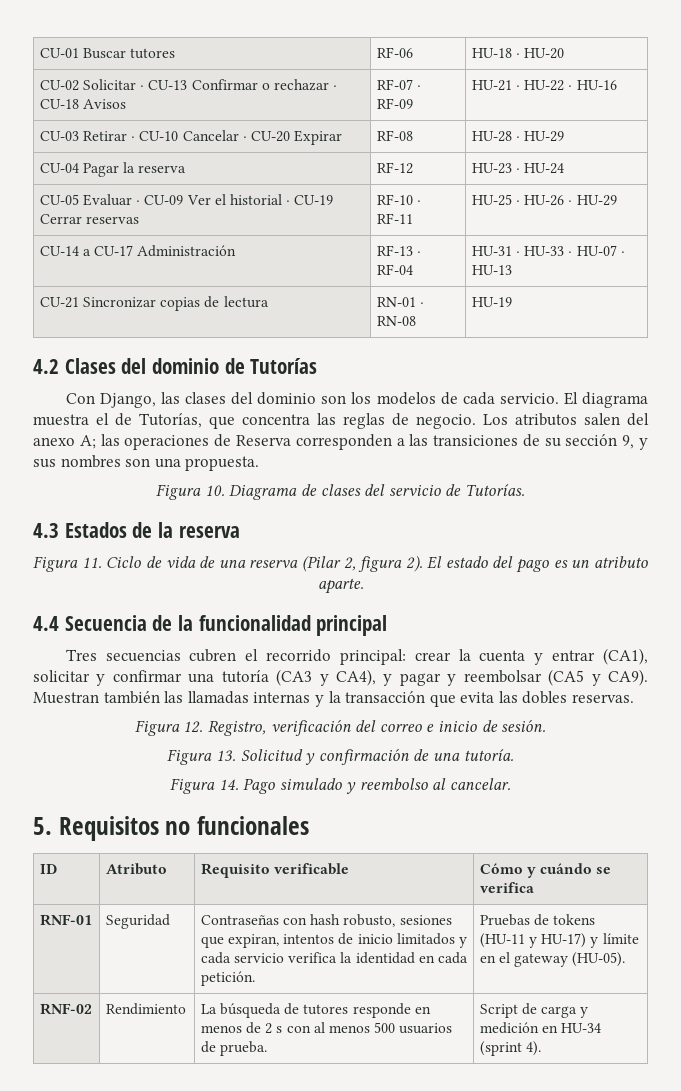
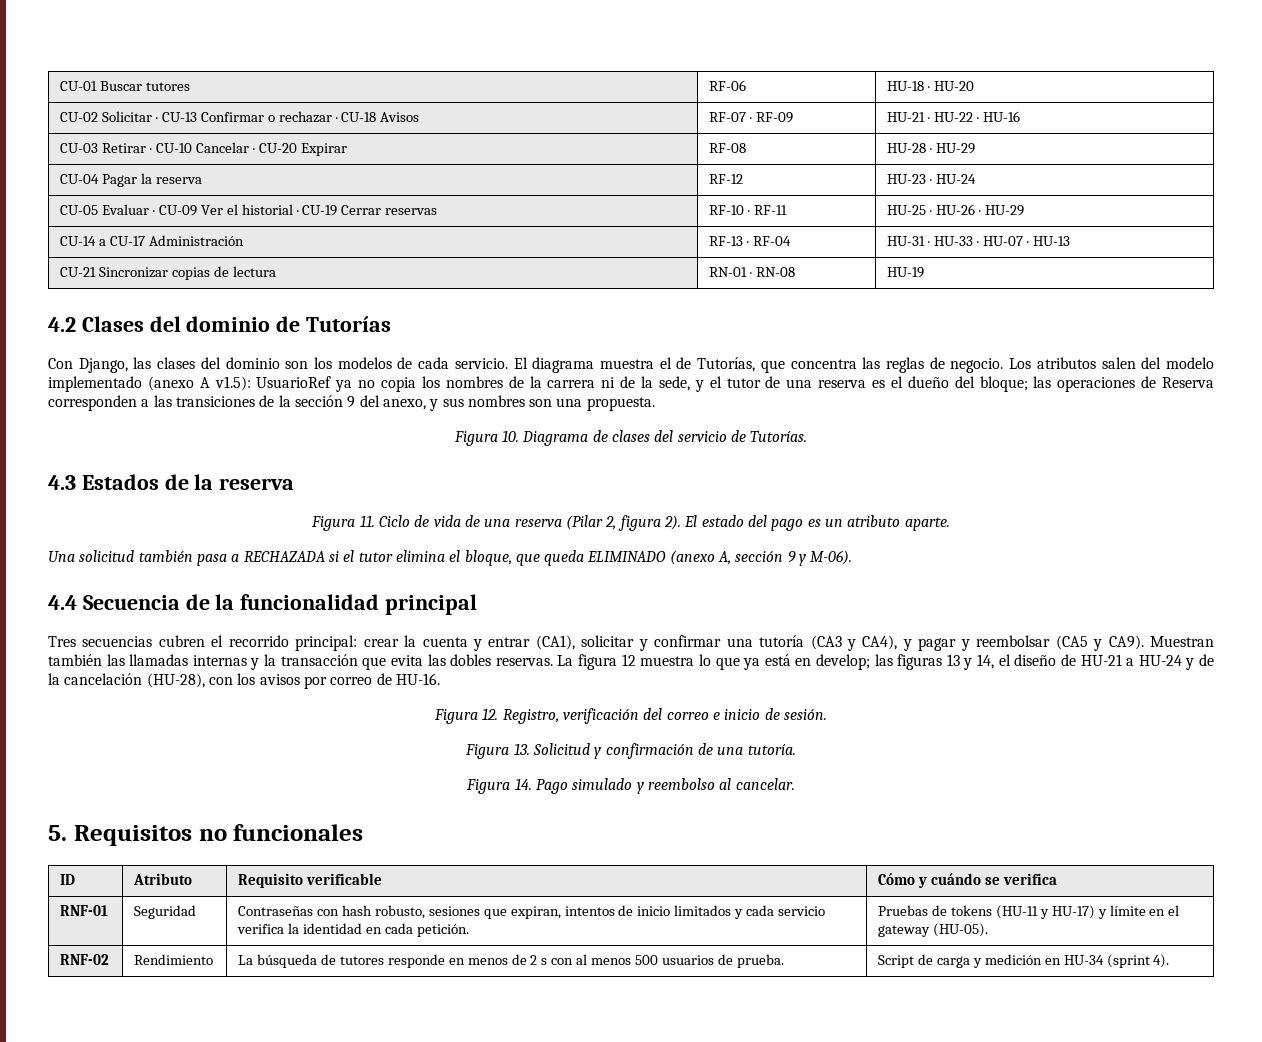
- Los atributos salen del anexo A; las operaciones de Reserva corresponden a las transiciones de su sección 9, y sus nombres son una propuesta.
+ Los atributos salen del modelo implementado (anexo A v1.5): UsuarioRef ya no copia los nombres de la carrera ni de la sede, y el tutor de una reserva es el dueño del bloque; las operaciones de Reserva corresponden a las transiciones de la sección 9 del anexo, y sus nombres son una propuesta.
+ Una solicitud también pasa a RECHAZADA si el tutor elimina el bloque, que queda ELIMINADO (anexo A, sección 9 y M-06).
+ La figura 12 muestra lo que ya está en develop; las figuras 13 y 14, el diseño de HU-21 a HU-24 y de la cancelación (HU-28), con los avisos por correo de HU-16.

